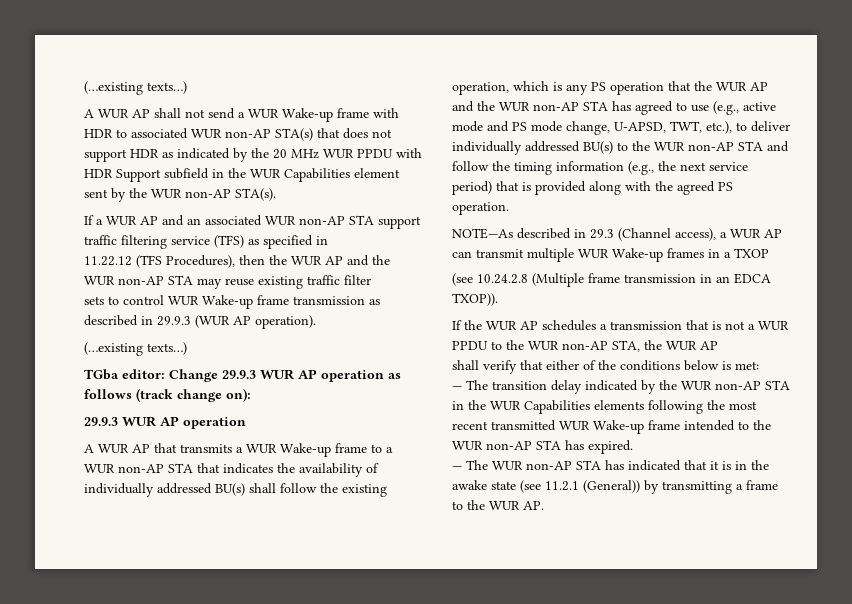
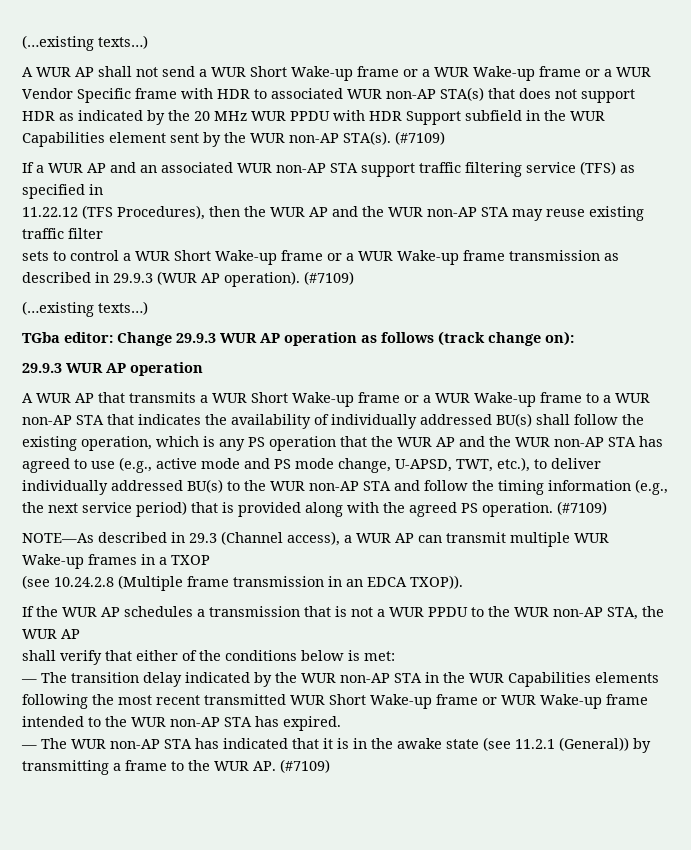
- A WUR AP shall not send a WUR Wake-up frame with HDR to associated WUR non-AP STA(s) that does not support HDR as indicated by the 20 MHz WUR PPDU with HDR Support subfield in the WUR Capabilities element sent by the WUR non-AP STA(s).
+ A WUR AP shall not send a WUR Short Wake-up frame or a WUR Wake-up frame or a WUR Vendor Specific frame with HDR to associated WUR non-AP STA(s) that does not support HDR as indicated by the 20 MHz WUR PPDU with HDR Support subfield in the WUR Capabilities element sent by the WUR non-AP STA(s). (#7109)
- sets to control WUR Wake-up frame transmission as described in 29.9.3 (WUR AP operation).
+ sets to control a WUR Short Wake-up frame or a WUR Wake-up frame transmission as described in 29.9.3 (WUR AP operation). (#7109)
- A WUR AP that transmits a WUR Wake-up frame to a WUR non-AP STA that indicates the availability of individually addressed BU(s) shall follow the existing operation, which is any PS operation that the WUR AP and the WUR non-AP STA has agreed to use (e.g., active mode and PS mode change, U-APSD, TWT, etc.), to deliver individually addressed BU(s) to the WUR non-AP STA and follow the timing information (e.g., the next service period) that is provided along with the agreed PS operation.
+ A WUR AP that transmits a WUR Short Wake-up frame or a WUR Wake-up frame to a WUR non-AP STA that indicates the availability of individually addressed BU(s) shall follow the existing operation, which is any PS operation that the WUR AP and the WUR non-AP STA has agreed to use (e.g., active mode and PS mode change, U-APSD, TWT, etc.), to deliver individually addressed BU(s) to the WUR non-AP STA and follow the timing information (e.g., the next service period) that is provided along with the agreed PS operation. (#7109)
- — The transition delay indicated by the WUR non-AP STA in the WUR Capabilities elements following the most recent transmitted WUR Wake-up frame intended to the WUR non-AP STA has expired.
+ — The transition delay indicated by the WUR non-AP STA in the WUR Capabilities elements following the most recent transmitted WUR Short Wake-up frame or WUR Wake-up frame intended to the WUR non-AP STA has expired.
- — The WUR non-AP STA has indicated that it is in the awake state (see 11.2.1 (General)) by transmitting a frame to the WUR AP.
+ — The WUR non-AP STA has indicated that it is in the awake state (see 11.2.1 (General)) by transmitting a frame to the WUR AP. (#7109)

